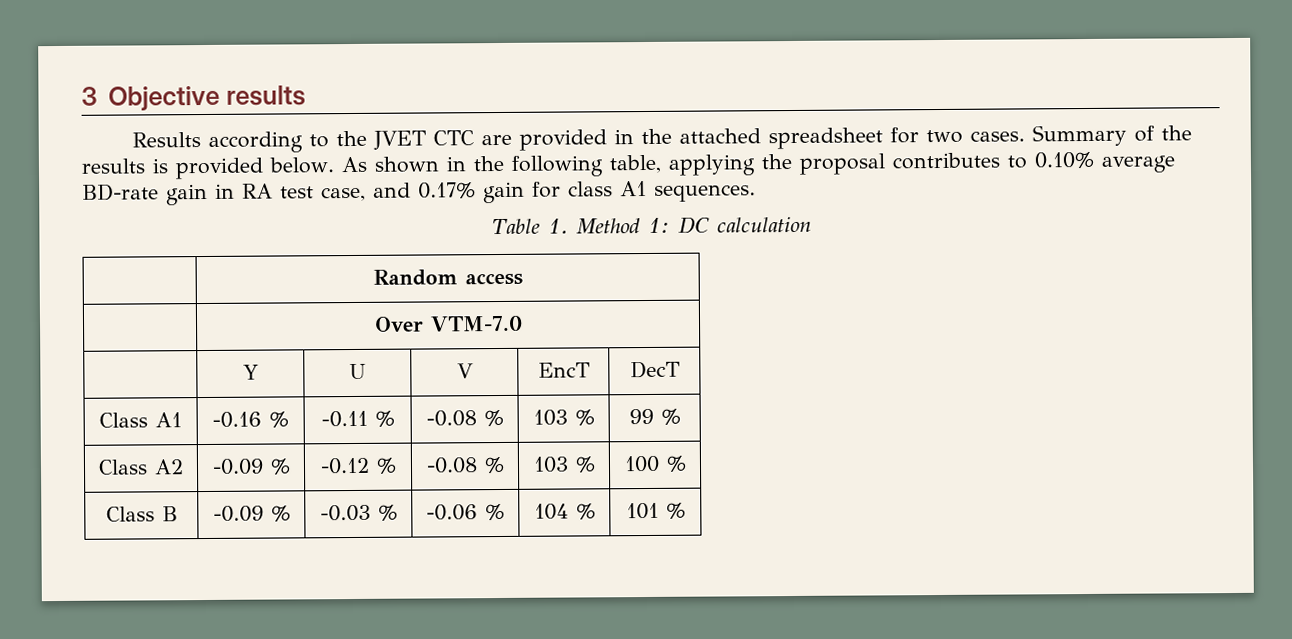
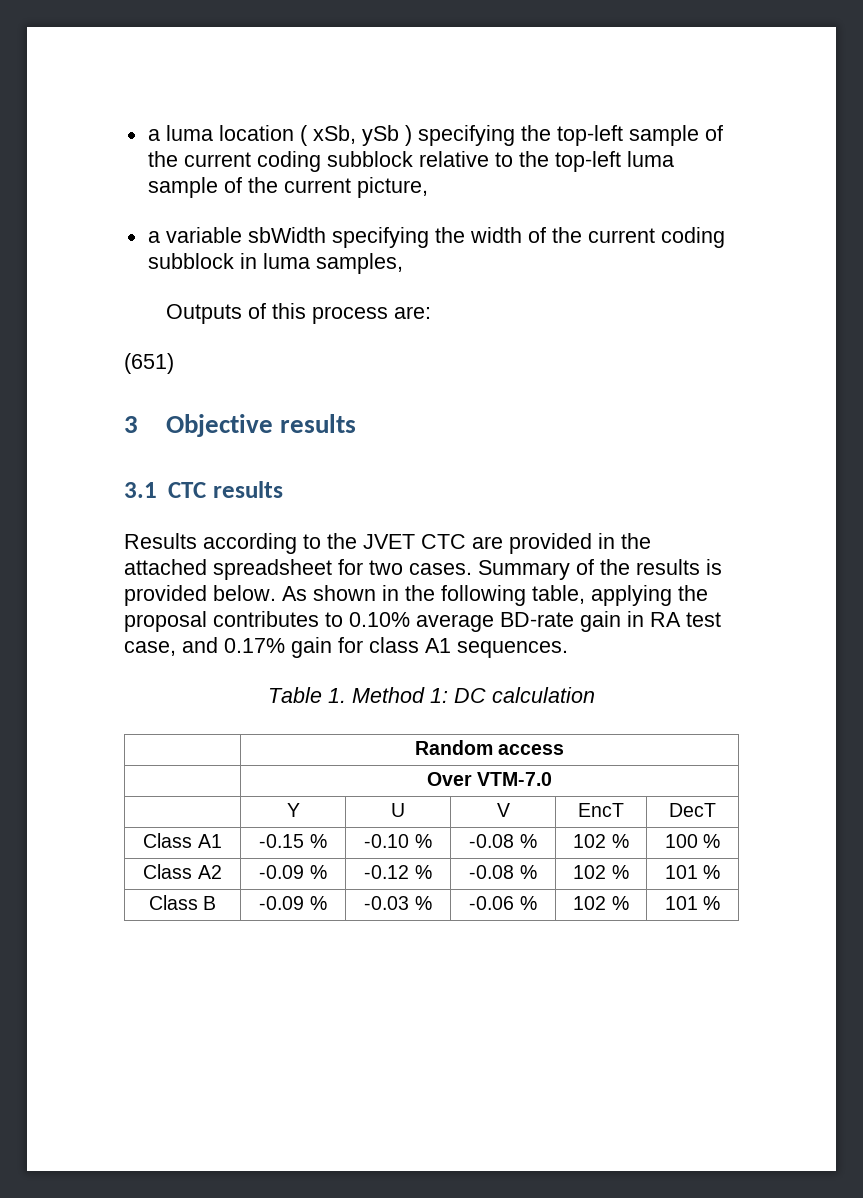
+ a luma location ( xSb, ySb ) specifying the top-left sample of the current coding subblock relative to the top-left luma sample of the current picture,
+ a variable sbWidth specifying the width of the current coding subblock in luma samples,
+ Outputs of this process are:
+ (651)
+ 3.1 CTC results
- Class A1 | -0.16 % | -0.11 % | -0.08 % | 103 % | 99 %
+ Class A1 | -0.15 % | -0.10 % | -0.08 % | 102 % | 100 %
- Class A2 | -0.09 % | -0.12 % | -0.08 % | 103 % | 100 %
+ Class A2 | -0.09 % | -0.12 % | -0.08 % | 102 % | 101 %
- Class B | -0.09 % | -0.03 % | -0.06 % | 104 % | 101 %
+ Class B | -0.09 % | -0.03 % | -0.06 % | 102 % | 101 %

